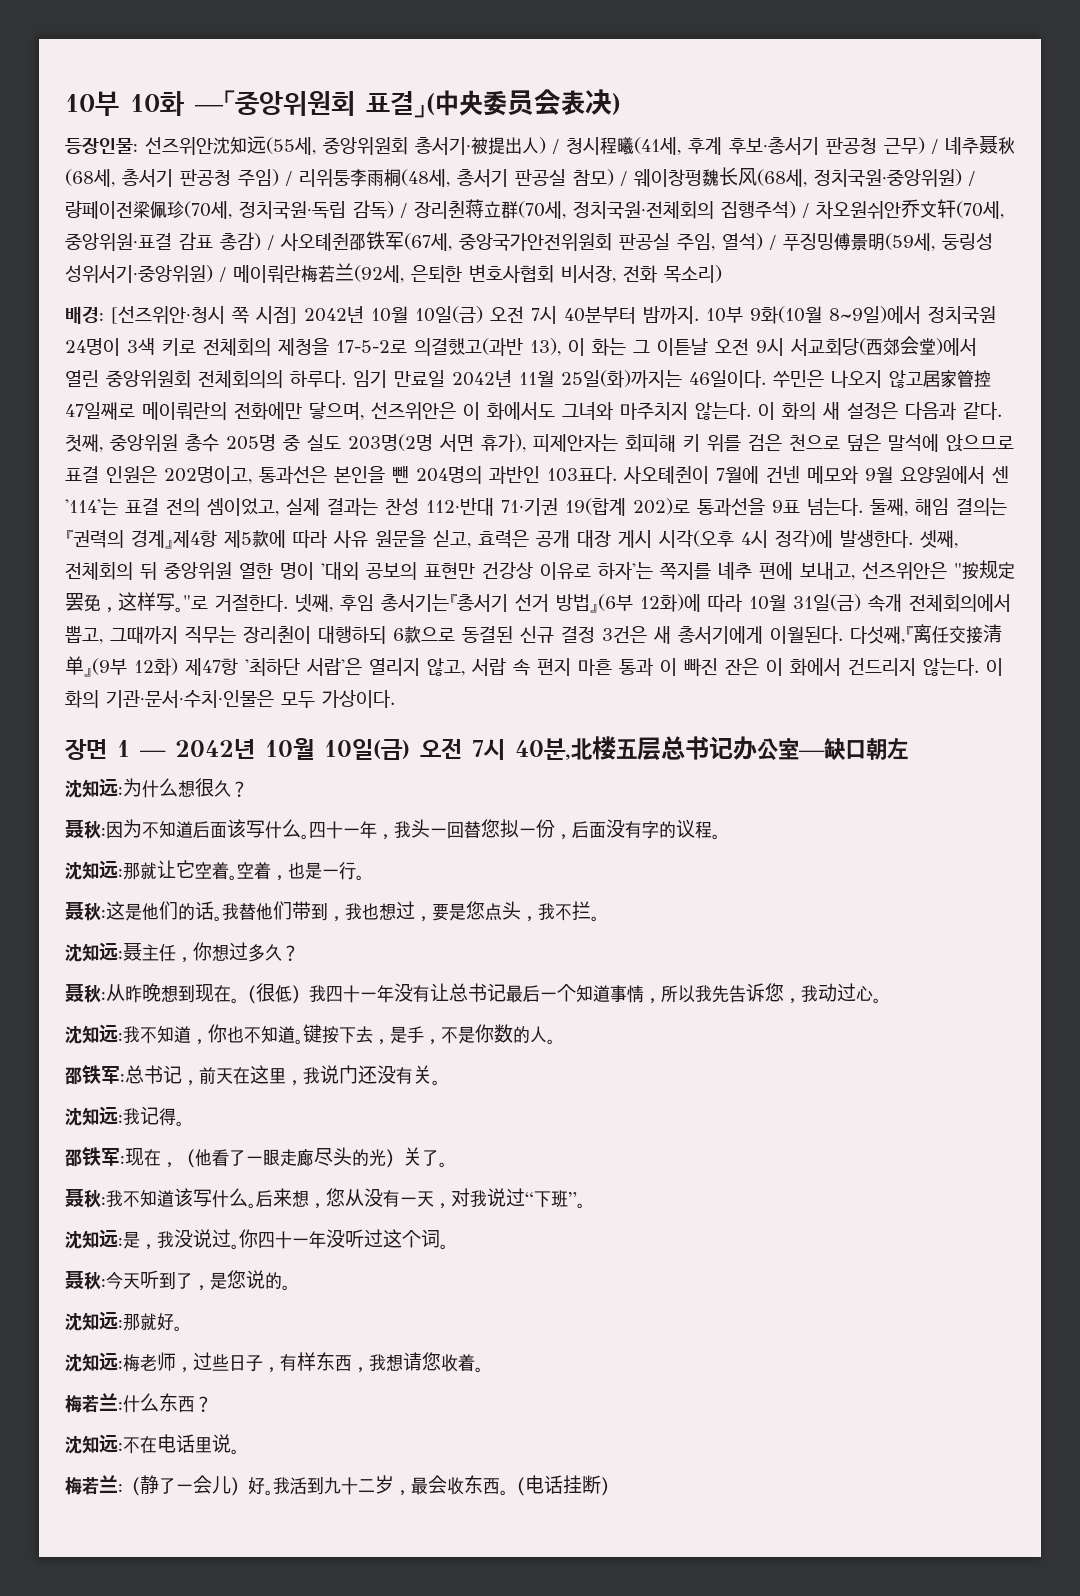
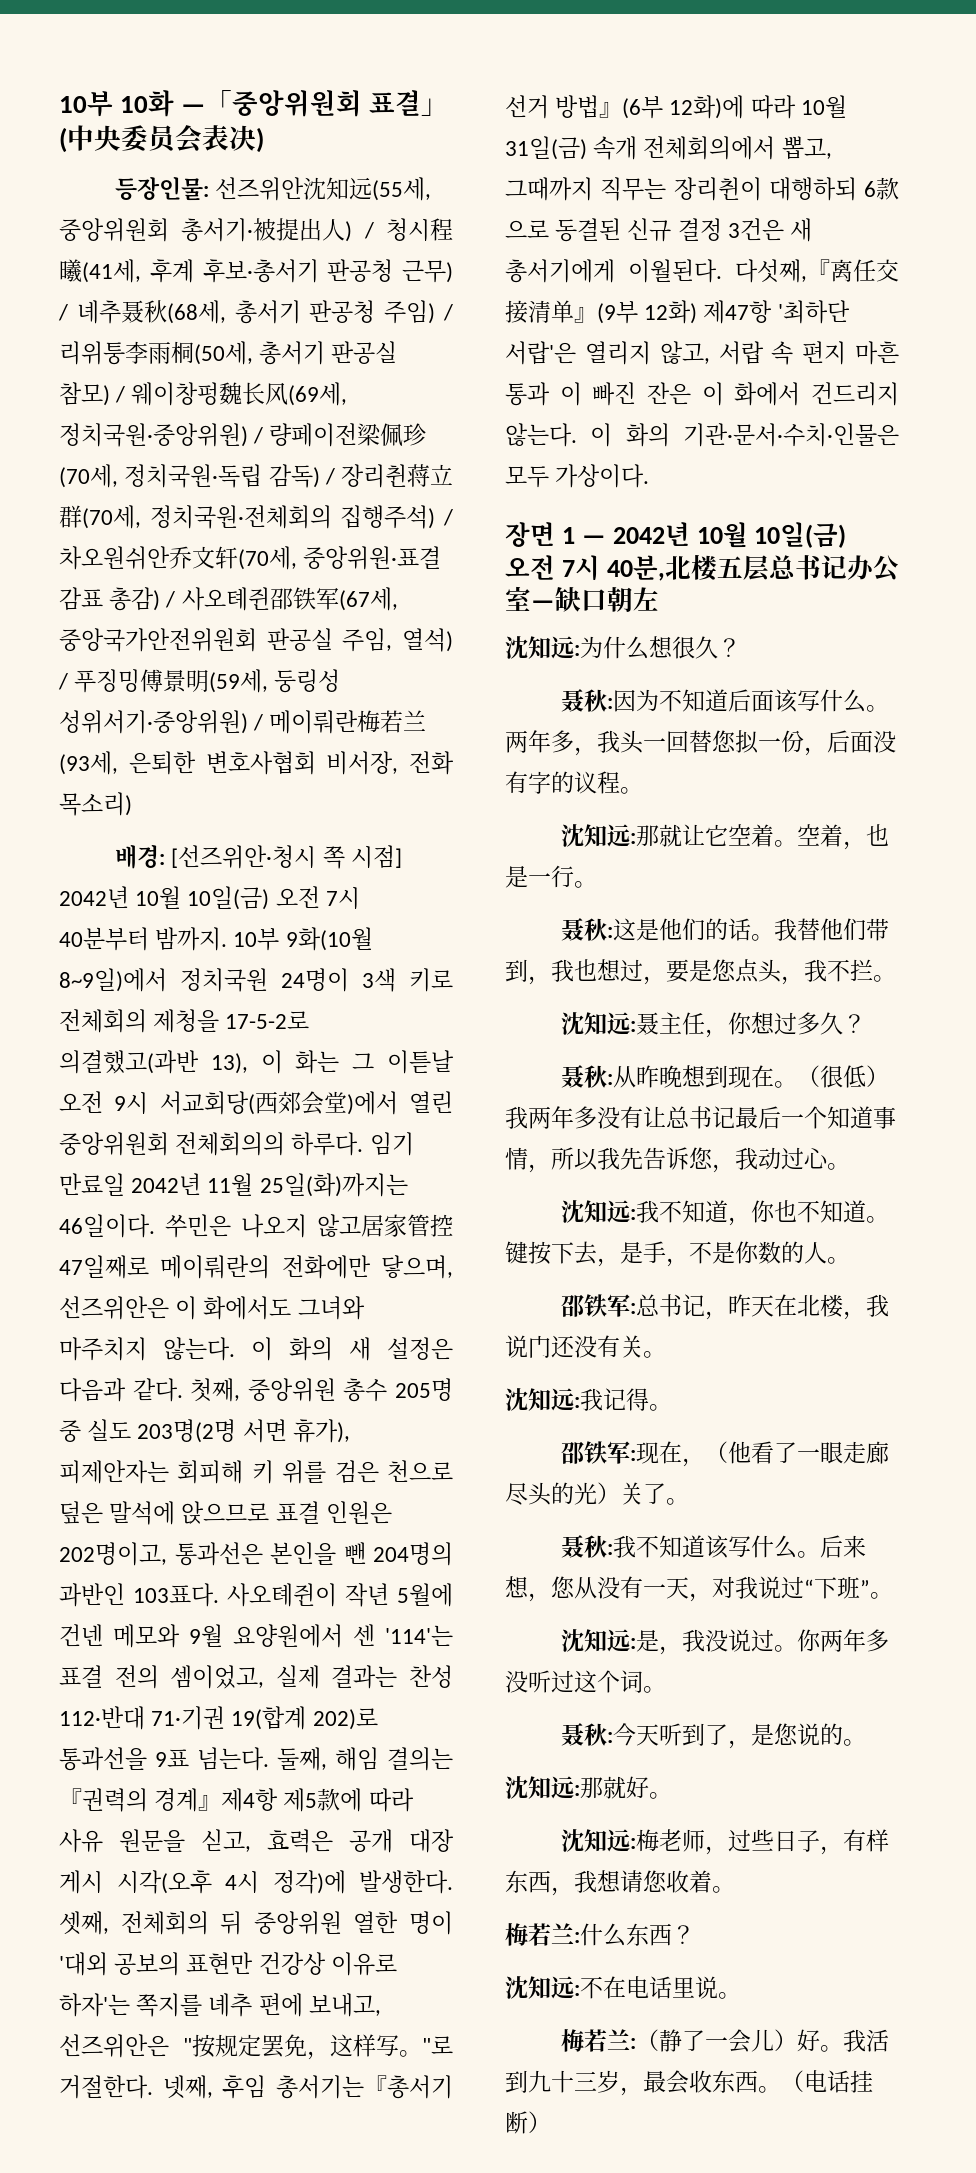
- 선즈위안沈知远(55세, 중앙위원회 총서기·被提出人) / 청시程曦(41세, 후계 후보·총서기 판공청 근무) / 녜추聂秋(68세, 총서기 판공청 주임) / 리위퉁李雨桐(48세, 총서기 판공실 참모) / 웨이창펑魏长风(68세, 정치국원·중앙위원) / 량페이전梁佩珍(70세, 정치국원·독립 감독) / 장리췬蒋立群(70세, 정치국원·전체회의 집행주석) / 차오원쉬안乔文轩(70세, 중앙위원·표결 감표 총감) / 사오톄쥔邵铁军(67세, 중앙국가안전위원회 판공실 주임, 열석) / 푸징밍傅景明(59세, 둥링성 성위서기·중앙위원) / 메이뤄란梅若兰(92세, 은퇴한 변호사협회 비서장, 전화 목소리)
+ 선즈위안沈知远(55세, 중앙위원회 총서기·被提出人) / 청시程曦(41세, 후계 후보·총서기 판공청 근무) / 녜추聂秋(68세, 총서기 판공청 주임) / 리위퉁李雨桐(50세, 총서기 판공실 참모) / 웨이창펑魏长风(69세, 정치국원·중앙위원) / 량페이전梁佩珍(70세, 정치국원·독립 감독) / 장리췬蒋立群(70세, 정치국원·전체회의 집행주석) / 차오원쉬안乔文轩(70세, 중앙위원·표결 감표 총감) / 사오톄쥔邵铁军(67세, 중앙국가안전위원회 판공실 주임, 열석) / 푸징밍傅景明(59세, 둥링성 성위서기·중앙위원) / 메이뤄란梅若兰(93세, 은퇴한 변호사협회 비서장, 전화 목소리)
- 사오톄쥔이 7월에 건넨 메모와 9월 요양원에서 센 '114'는 표결 전의 셈이었고, 실제 결과는 찬성 112·반대 71·기권 19(합계 202)로 통과선을 9표 넘는다.
+ 사오톄쥔이 작년 5월에 건넨 메모와 9월 요양원에서 센 '114'는 표결 전의 셈이었고, 실제 결과는 찬성 112·반대 71·기권 19(합계 202)로 통과선을 9표 넘는다.
- 四十一年，我头一回替您拟一份，后面没有字的议程。
+ 两年多，我头一回替您拟一份，后面没有字的议程。
- （很低）我四十一年没有让总书记最后一个知道事情，所以我先告诉您，我动过心。
+ （很低）我两年多没有让总书记最后一个知道事情，所以我先告诉您，我动过心。
- 邵铁军:总书记，前天在这里，我说门还没有关。
+ 邵铁军:总书记，昨天在北楼，我说门还没有关。
- 你四十一年没听过这个词。
+ 你两年多没听过这个词。
- 我活到九十二岁，最会收东西。
+ 我活到九十三岁，最会收东西。

